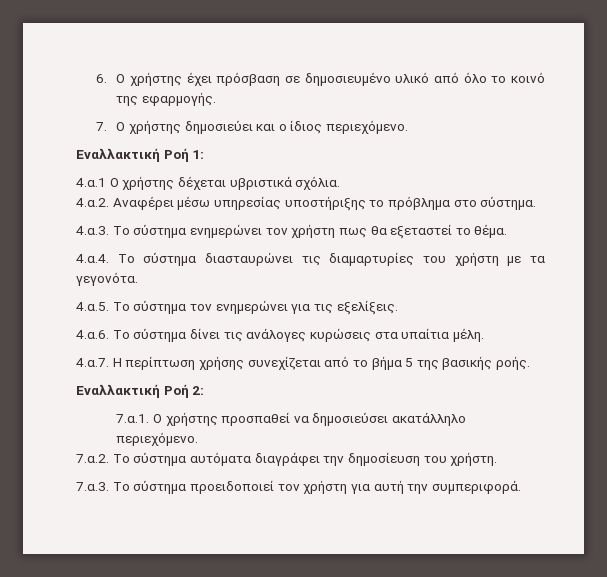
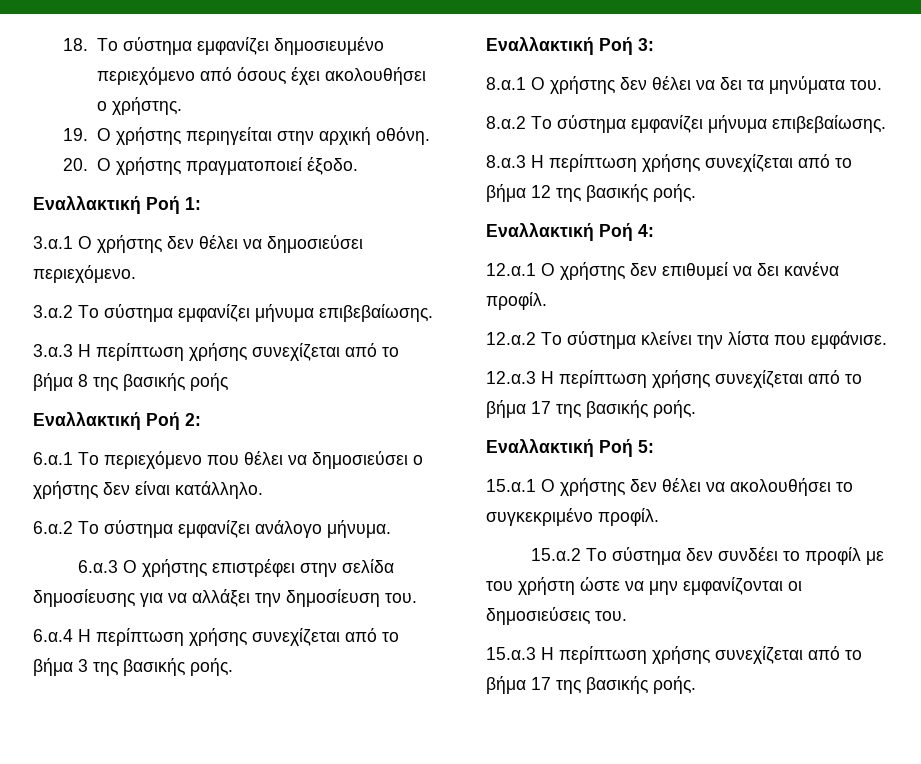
- 6. Ο χρήστης έχει πρόσβαση σε δημοσιευμένο υλικό από όλο το κοινό της εφαρμογής.
- 7. Ο χρήστης δημοσιεύει και ο ίδιος περιεχόμενο.
+ 18. Το σύστημα εμφανίζει δημοσιευμένο περιεχόμενο από όσους έχει ακολουθήσει ο χρήστης.
+ 19. Ο χρήστης περιηγείται στην αρχική οθόνη.
+ 20. Ο χρήστης πραγματοποιεί έξοδο.
- 4.α.1 Ο χρήστης δέχεται υβριστικά σχόλια.
- 4.α.2. Αναφέρει μέσω υπηρεσίας υποστήριξης το πρόβλημα στο σύστημα.
- 4.α.3. Το σύστημα ενημερώνει τον χρήστη πως θα εξεταστεί το θέμα.
- 4.α.4. Το σύστημα διασταυρώνει τις διαμαρτυρίες του χρήστη με τα γεγονότα.
- 4.α.5. Το σύστημα τον ενημερώνει για τις εξελίξεις.
- 4.α.6. Το σύστημα δίνει τις ανάλογες κυρώσεις στα υπαίτια μέλη.
- 4.α.7. Η περίπτωση χρήσης συνεχίζεται από το βήμα 5 της βασικής ροής.
+ 3.α.1 Ο χρήστης δεν θέλει να δημοσιεύσει περιεχόμενο.
+ 3.α.2 Το σύστημα εμφανίζει μήνυμα επιβεβαίωσης.
+ 3.α.3 Η περίπτωση χρήσης συνεχίζεται από το βήμα 8 της βασικής ροής
  Εναλλακτική Ροή 2:
- 7.α.1. Ο χρήστης προσπαθεί να δημοσιεύσει ακατάλληλο περιεχόμενο.
- 7.α.2. Το σύστημα αυτόματα διαγράφει την δημοσίευση του χρήστη.
- 7.α.3. Το σύστημα προειδοποιεί τον χρήστη για αυτή την συμπεριφορά.
+ 6.α.1 Το περιεχόμενο που θέλει να δημοσιεύσει ο χρήστης δεν είναι κατάλληλο.
+ 6.α.2 Το σύστημα εμφανίζει ανάλογο μήνυμα.
+ 6.α.3 Ο χρήστης επιστρέφει στην σελίδα δημοσίευσης για να αλλάξει την δημοσίευση του.
+ 6.α.4 Η περίπτωση χρήσης συνεχίζεται από το βήμα 3 της βασικής ροής.
+ Εναλλακτική Ροή 3:
+ 8.α.1 Ο χρήστης δεν θέλει να δει τα μηνύματα του.
+ 8.α.2 Το σύστημα εμφανίζει μήνυμα επιβεβαίωσης.
+ 8.α.3 Η περίπτωση χρήσης συνεχίζεται από το βήμα 12 της βασικής ροής.
+ Εναλλακτική Ροή 4:
+ 12.α.1 Ο χρήστης δεν επιθυμεί να δει κανένα προφίλ.
+ 12.α.2 Το σύστημα κλείνει την λίστα που εμφάνισε.
+ 12.α.3 Η περίπτωση χρήσης συνεχίζεται από το βήμα 17 της βασικής ροής.
+ Εναλλακτική Ροή 5:
+ 15.α.1 Ο χρήστης δεν θέλει να ακολουθήσει το συγκεκριμένο προφίλ.
+ 15.α.2 Το σύστημα δεν συνδέει το προφίλ με του χρήστη ώστε να μην εμφανίζονται οι δημοσιεύσεις του.
+ 15.α.3 Η περίπτωση χρήσης συνεχίζεται από το βήμα 17 της βασικής ροής.

